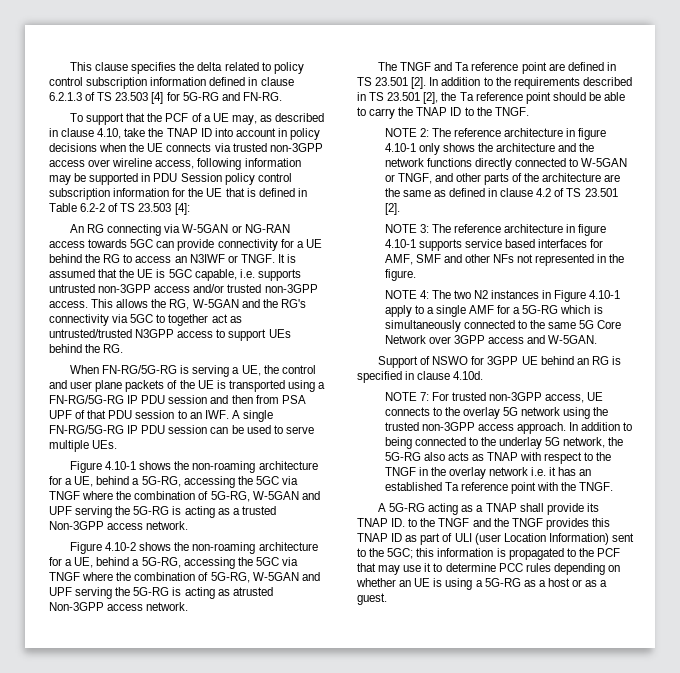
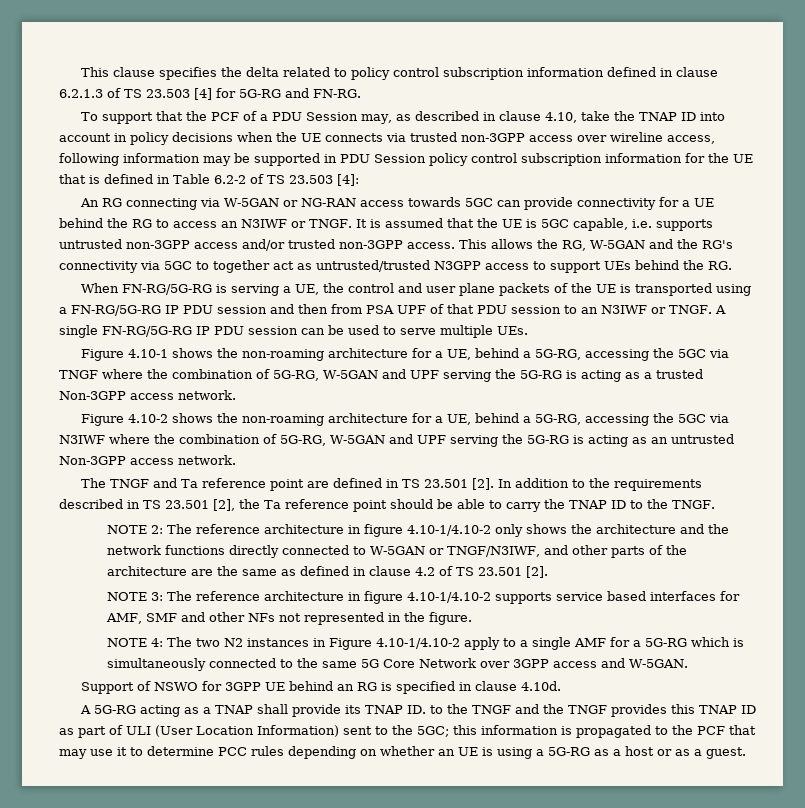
- To support that the PCF of a UE may, as described in clause 4.10, take the TNAP ID into account in policy decisions when the UE connects via trusted non-3GPP access over wireline access, following information may be supported in PDU Session policy control subscription information for the UE that is defined in Table 6.2-2 of TS 23.503 [4]:
+ To support that the PCF of a PDU Session may, as described in clause 4.10, take the TNAP ID into account in policy decisions when the UE connects via trusted non-3GPP access over wireline access, following information may be supported in PDU Session policy control subscription information for the UE that is defined in Table 6.2-2 of TS 23.503 [4]:
- When FN-RG/5G-RG is serving a UE, the control and user plane packets of the UE is transported using a FN-RG/5G-RG IP PDU session and then from PSA UPF of that PDU session to an IWF. A single FN-RG/5G-RG IP PDU session can be used to serve multiple UEs.
+ When FN-RG/5G-RG is serving a UE, the control and user plane packets of the UE is transported using a FN-RG/5G-RG IP PDU session and then from PSA UPF of that PDU session to an N3IWF or TNGF. A single FN-RG/5G-RG IP PDU session can be used to serve multiple UEs.
- Figure 4.10-2 shows the non-roaming architecture for a UE, behind a 5G-RG, accessing the 5GC via TNGF where the combination of 5G-RG, W-5GAN and UPF serving the 5G-RG is acting as atrusted Non-3GPP access network.
+ Figure 4.10-2 shows the non-roaming architecture for a UE, behind a 5G-RG, accessing the 5GC via N3IWF where the combination of 5G-RG, W-5GAN and UPF serving the 5G-RG is acting as an untrusted Non-3GPP access network.
- NOTE 2: The reference architecture in figure 4.10-1 only shows the architecture and the network functions directly connected to W-5GAN or TNGF, and other parts of the architecture are the same as defined in clause 4.2 of TS 23.501 [2].
+ NOTE 2: The reference architecture in figure 4.10-1/4.10-2 only shows the architecture and the network functions directly connected to W-5GAN or TNGF/N3IWF, and other parts of the architecture are the same as defined in clause 4.2 of TS 23.501 [2].
- NOTE 3: The reference architecture in figure 4.10-1 supports service based interfaces for AMF, SMF and other NFs not represented in the figure.
+ NOTE 3: The reference architecture in figure 4.10-1/4.10-2 supports service based interfaces for AMF, SMF and other NFs not represented in the figure.
- NOTE 4: The two N2 instances in Figure 4.10-1 apply to a single AMF for a 5G-RG which is simultaneously connected to the same 5G Core Network over 3GPP access and W-5GAN.
+ NOTE 4: The two N2 instances in Figure 4.10-1/4.10-2 apply to a single AMF for a 5G-RG which is simultaneously connected to the same 5G Core Network over 3GPP access and W-5GAN.
- NOTE 7: For trusted non-3GPP access, UE connects to the overlay 5G network using the trusted non-3GPP access approach. In addition to being connected to the underlay 5G network, the 5G-RG also acts as TNAP with respect to the TNGF in the overlay network i.e. it has an established Ta reference point with the TNGF.
- A 5G-RG acting as a TNAP shall provide its TNAP ID. to the TNGF and the TNGF provides this TNAP ID as part of ULI (user Location Information) sent to the 5GC;
+ A 5G-RG acting as a TNAP shall provide its TNAP ID. to the TNGF and the TNGF provides this TNAP ID as part of ULI (User Location Information) sent to the 5GC;

